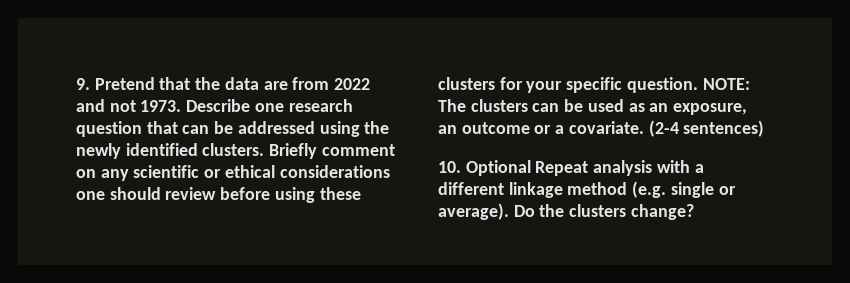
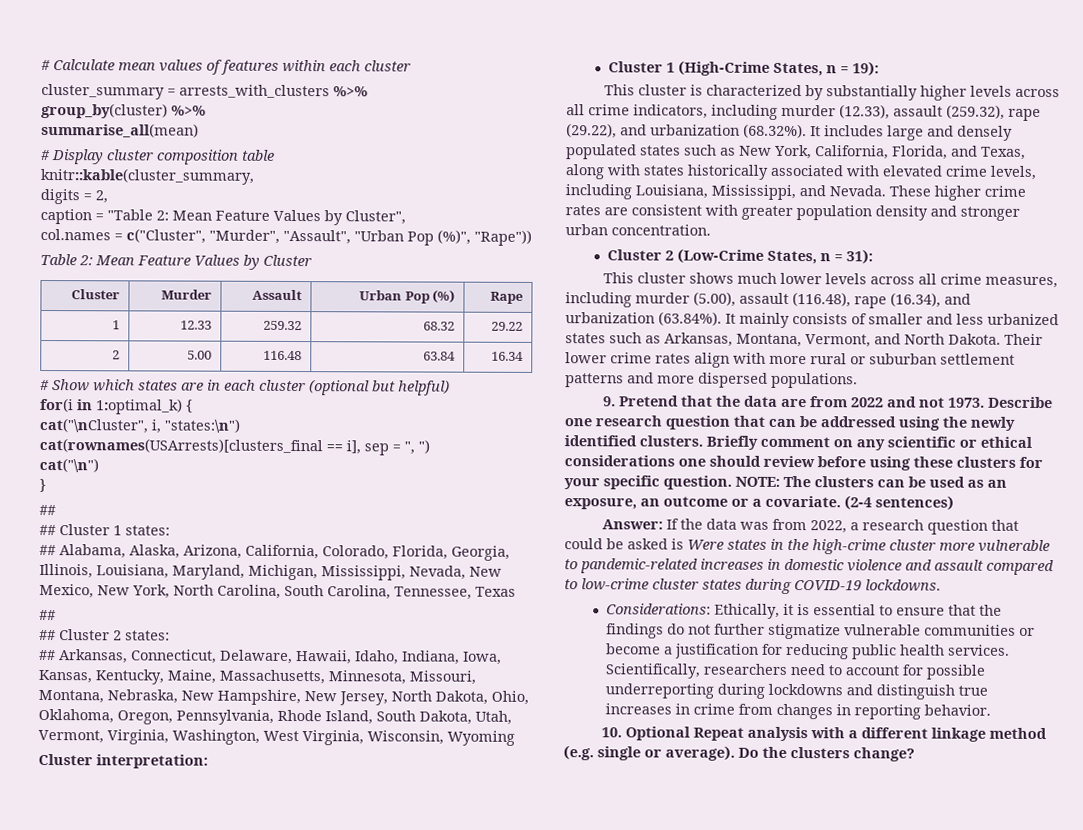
+ # Calculate mean values of features within each cluster
+ cluster_summary = arrests_with_clusters %>%
+ group_by(cluster) %>%
+ summarise_all(mean)
+ # Display cluster composition table
+ knitr::kable(cluster_summary,
+ digits = 2,
+ caption = "Table 2: Mean Feature Values by Cluster",
+ col.names = c("Cluster", "Murder", "Assault", "Urban Pop (%)", "Rape"))
+ Table 2: Mean Feature Values by Cluster
+ Cluster | Murder | Assault | Urban Pop (%) | Rape
+ 1 | 12.33 | 259.32 | 68.32 | 29.22
+ 2 | 5.00 | 116.48 | 63.84 | 16.34
+ # Show which states are in each cluster (optional but helpful)
+ for(i in 1:optimal_k) {
+ cat("\nCluster", i, "states:\n")
+ cat(rownames(USArrests)[clusters_final == i], sep = ", ")
+ cat("\n")
+ }
+ ##
+ ## Cluster 1 states:
+ ## Alabama, Alaska, Arizona, California, Colorado, Florida, Georgia, Illinois, Louisiana, Maryland, Michigan, Mississippi, Nevada, New Mexico, New York, North Carolina, South Carolina, Tennessee, Texas
+ ##
+ ## Cluster 2 states:
+ ## Arkansas, Connecticut, Delaware, Hawaii, Idaho, Indiana, Iowa, Kansas, Kentucky, Maine, Massachusetts, Minnesota, Missouri, Montana, Nebraska, New Hampshire, New Jersey, North Dakota, Ohio, Oklahoma, Oregon, Pennsylvania, Rhode Island, South Dakota, Utah, Vermont, Virginia, Washington, West Virginia, Wisconsin, Wyoming
+ Cluster interpretation:
+ Cluster 1 (High-Crime States, n = 19):
+ This cluster is characterized by substantially higher levels across all crime indicators, including murder (12.33), assault (259.32), rape (29.22), and urbanization (68.32%). It includes large and densely populated states such as New York, California, Florida, and Texas, along with states historically associated with elevated crime levels, including Louisiana, Mississippi, and Nevada. These higher crime rates are consistent with greater population density and stronger urban concentration.
+ Cluster 2 (Low-Crime States, n = 31):
+ This cluster shows much lower levels across all crime measures, including murder (5.00), assault (116.48), rape (16.34), and urbanization (63.84%). It mainly consists of smaller and less urbanized states such as Arkansas, Montana, Vermont, and North Dakota. Their lower crime rates align with more rural or suburban settlement patterns and more dispersed populations.
+ Answer: If the data was from 2022, a research question that could be asked is Were states in the high-crime cluster more vulnerable to pandemic-related increases in domestic violence and assault compared to low-crime cluster states during COVID-19 lockdowns.
+ Considerations: Ethically, it is essential to ensure that the findings do not further stigmatize vulnerable communities or become a justification for reducing public health services. Scientifically, researchers need to account for possible underreporting during lockdowns and distinguish true increases in crime from changes in reporting behavior.

